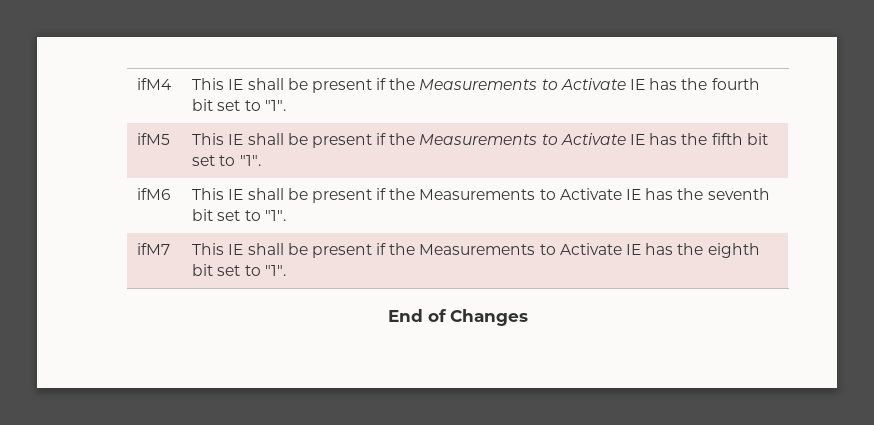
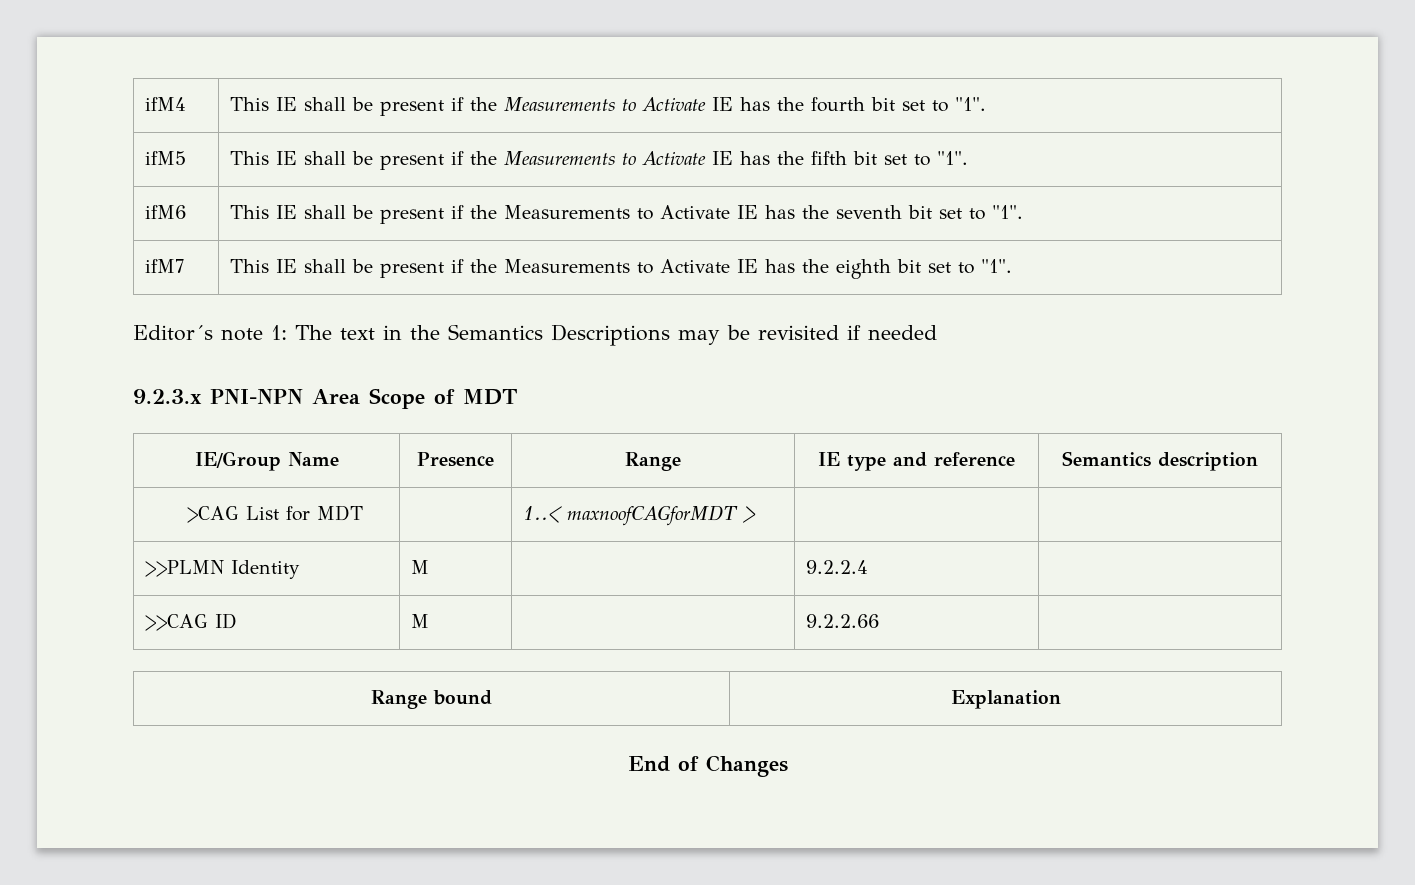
+ Editor´s note 1: The text in the Semantics Descriptions may be revisited if needed
+ 9.2.3.x PNI-NPN Area Scope of MDT
+ IE/Group Name | Presence | Range | IE type and reference | Semantics description
+ >CAG List for MDT | | 1..< maxnoofCAGforMDT > | |
+ >>PLMN Identity | M | | 9.2.2.4 |
+ >>CAG ID | M | | 9.2.2.66 |
+ Range bound | Explanation

